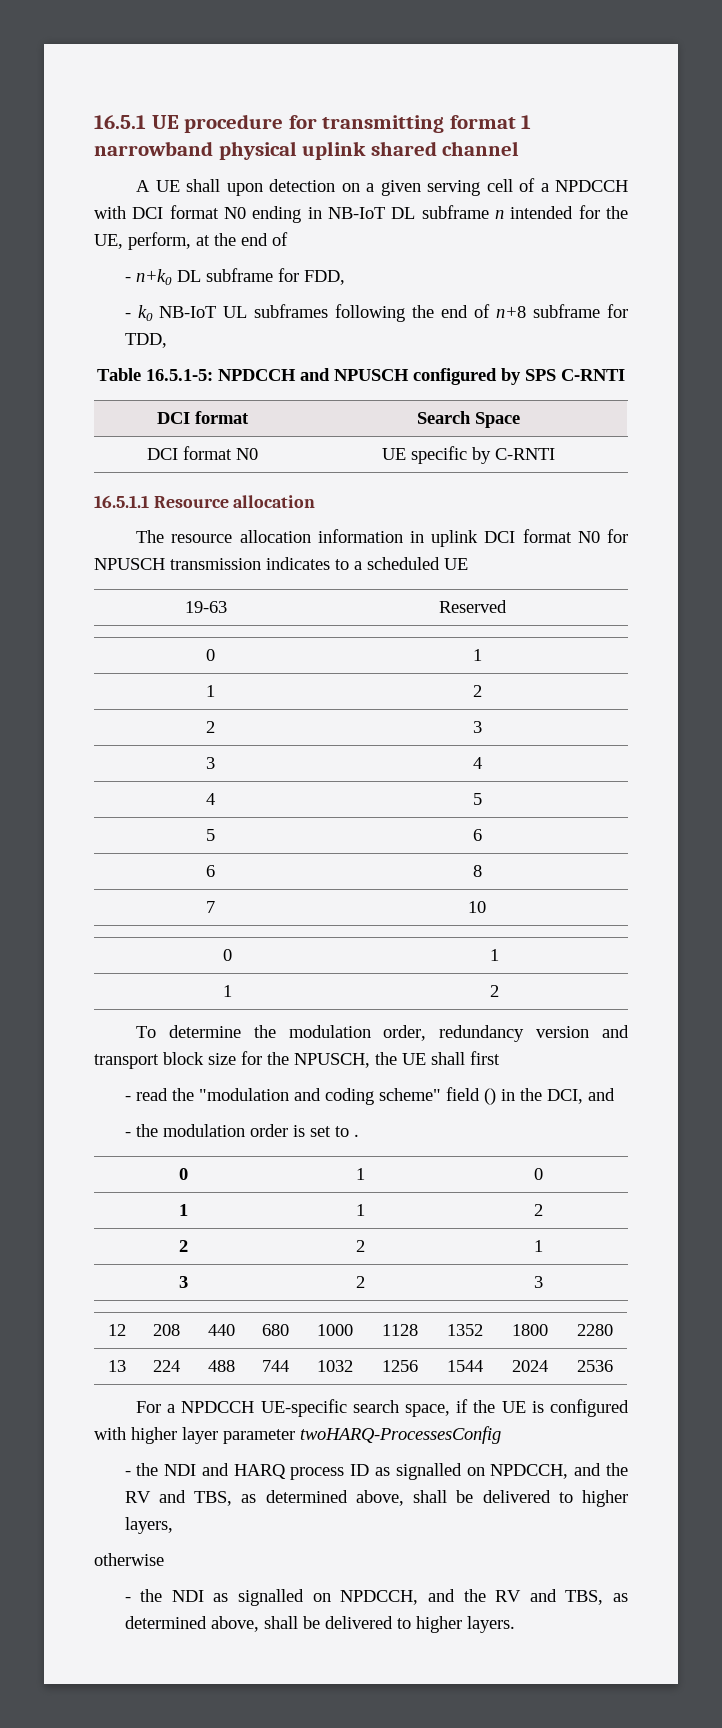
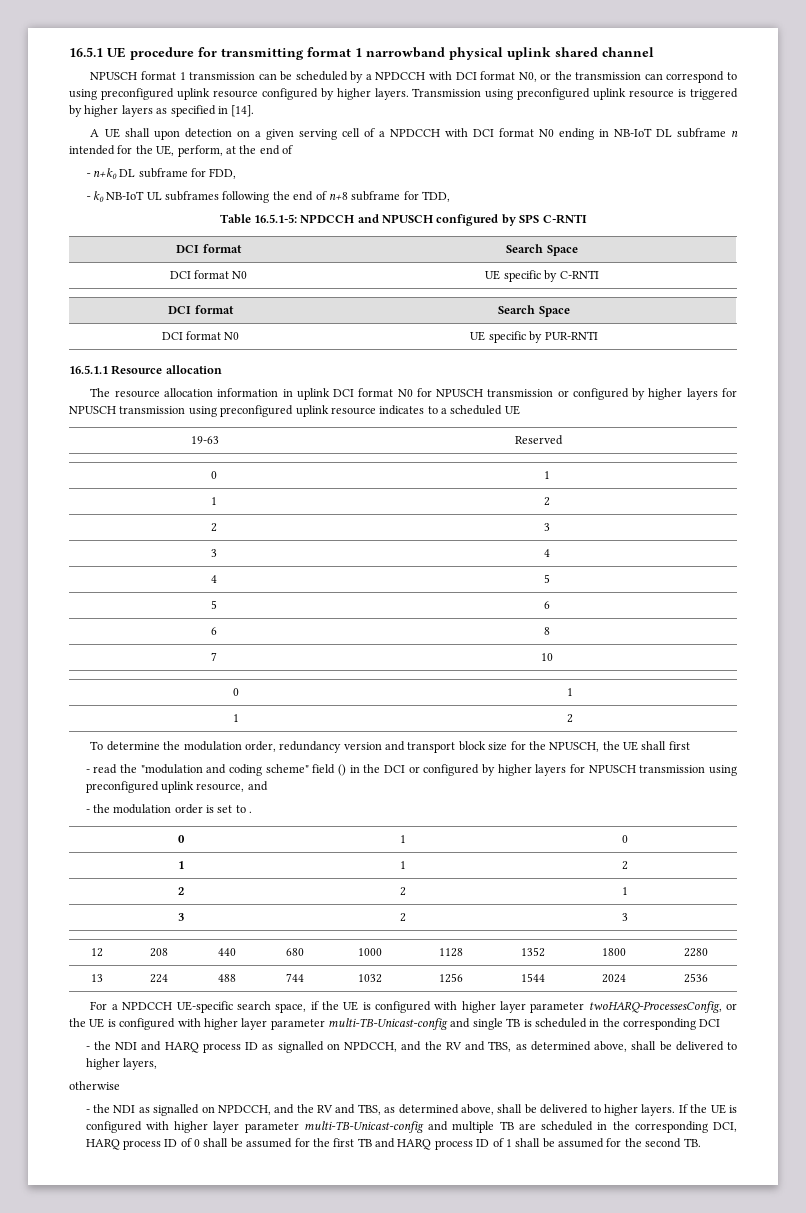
+ NPUSCH format 1 transmission can be scheduled by a NPDCCH with DCI format N0, or the transmission can correspond to using preconfigured uplink resource configured by higher layers. Transmission using preconfigured uplink resource is triggered by higher layers as specified in [14].
  DCI format N0 | UE specific by C-RNTI
+ DCI format | Search Space
+ DCI format N0 | UE specific by PUR-RNTI
- The resource allocation information in uplink DCI format N0 for NPUSCH transmission indicates to a scheduled UE
+ The resource allocation information in uplink DCI format N0 for NPUSCH transmission or configured by higher layers for NPUSCH transmission using preconfigured uplink resource indicates to a scheduled UE
- - read the "modulation and coding scheme" field () in the DCI, and
+ - read the "modulation and coding scheme" field () in the DCI or configured by higher layers for NPUSCH transmission using preconfigured uplink resource, and
- For a NPDCCH UE-specific search space, if the UE is configured with higher layer parameter twoHARQ-ProcessesConfig
+ For a NPDCCH UE-specific search space, if the UE is configured with higher layer parameter twoHARQ-ProcessesConfig, or the UE is configured with higher layer parameter multi-TB-Unicast-config and single TB is scheduled in the corresponding DCI
+ If the UE is configured with higher layer parameter multi-TB-Unicast-config and multiple TB are scheduled in the corresponding DCI, HARQ process ID of 0 shall be assumed for the first TB and HARQ process ID of 1 shall be assumed for the second TB.

